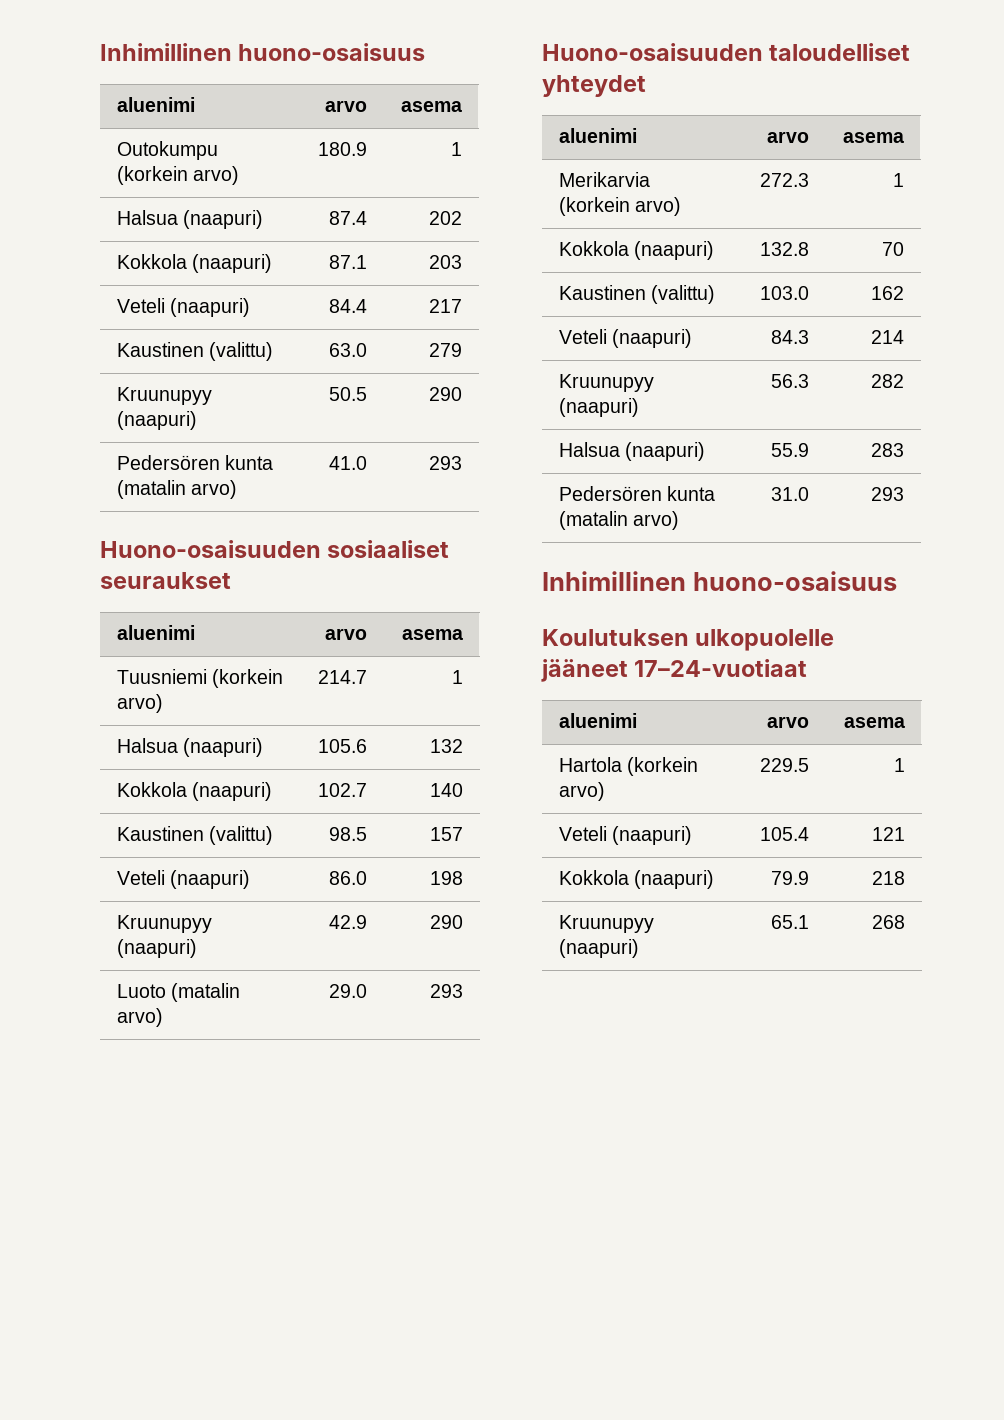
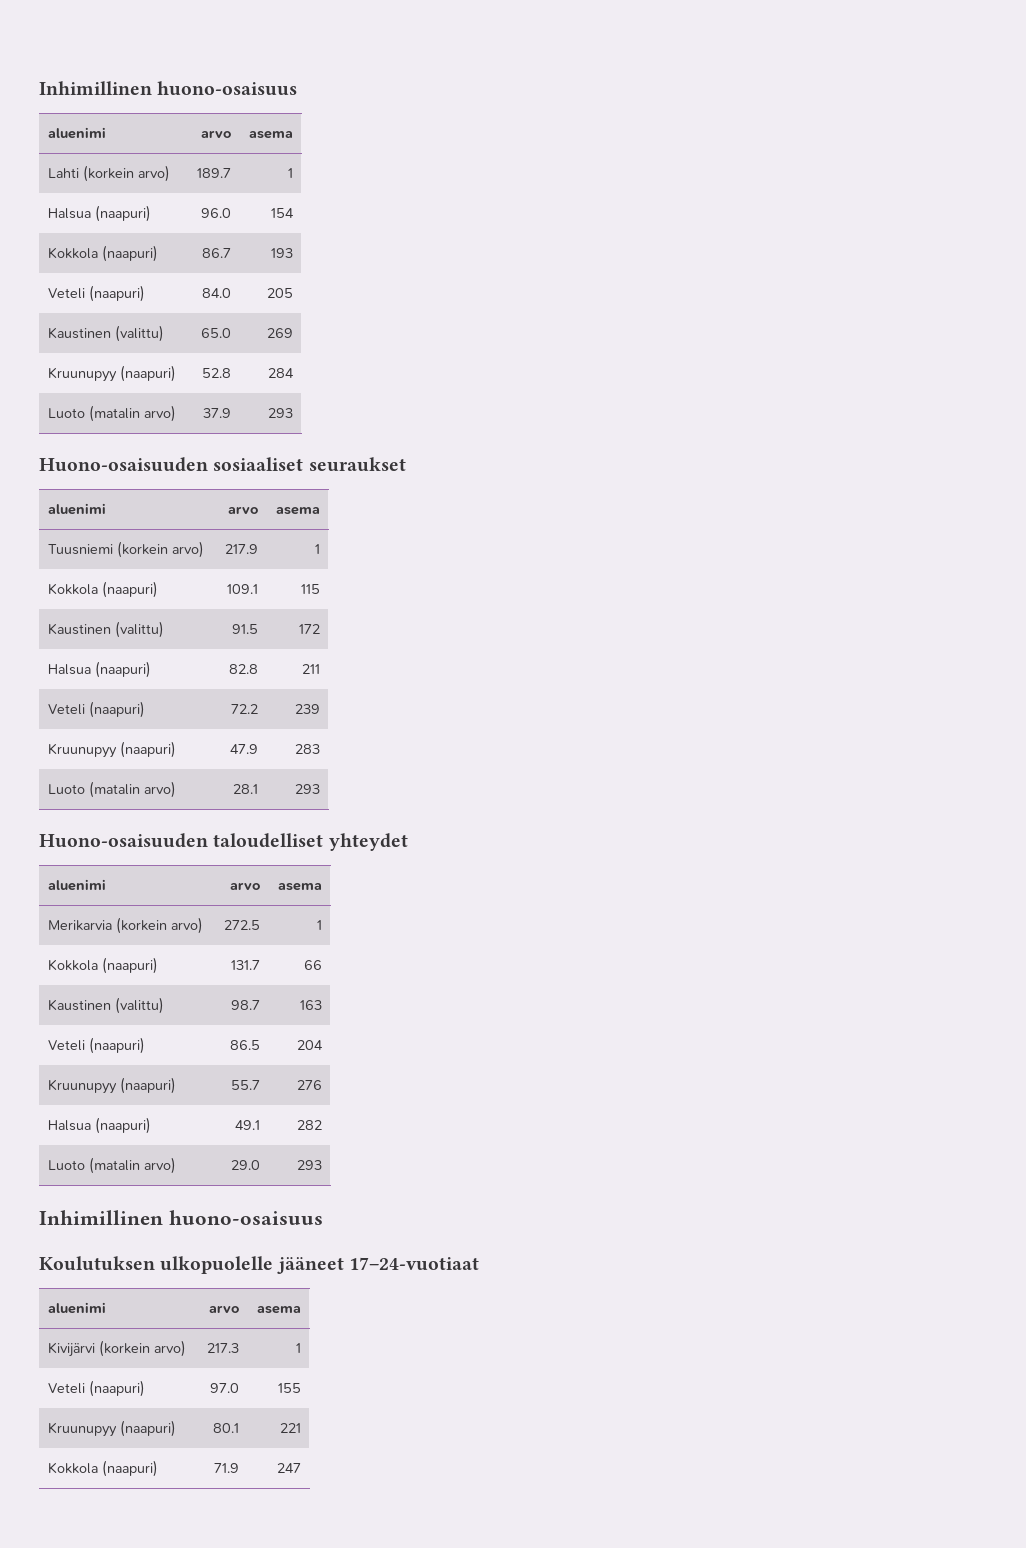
- Outokumpu (korkein arvo) | 180.9 | 1
- Halsua (naapuri) | 87.4 | 202
- Kokkola (naapuri) | 87.1 | 203
- Veteli (naapuri) | 84.4 | 217
- Kaustinen (valittu) | 63.0 | 279
- Kruunupyy (naapuri) | 50.5 | 290
- Pedersören kunta (matalin arvo) | 41.0 | 293
+ Lahti (korkein arvo) | 189.7 | 1
+ Halsua (naapuri) | 96.0 | 154
+ Kokkola (naapuri) | 86.7 | 193
+ Veteli (naapuri) | 84.0 | 205
+ Kaustinen (valittu) | 65.0 | 269
+ Kruunupyy (naapuri) | 52.8 | 284
+ Luoto (matalin arvo) | 37.9 | 293
- Tuusniemi (korkein arvo) | 214.7 | 1
- Halsua (naapuri) | 105.6 | 132
- Kokkola (naapuri) | 102.7 | 140
- Kaustinen (valittu) | 98.5 | 157
- Veteli (naapuri) | 86.0 | 198
- Kruunupyy (naapuri) | 42.9 | 290
- Luoto (matalin arvo) | 29.0 | 293
+ Tuusniemi (korkein arvo) | 217.9 | 1
+ Kokkola (naapuri) | 109.1 | 115
+ Kaustinen (valittu) | 91.5 | 172
+ Halsua (naapuri) | 82.8 | 211
+ Veteli (naapuri) | 72.2 | 239
+ Kruunupyy (naapuri) | 47.9 | 283
+ Luoto (matalin arvo) | 28.1 | 293
- Merikarvia (korkein arvo) | 272.3 | 1
- Kokkola (naapuri) | 132.8 | 70
- Kaustinen (valittu) | 103.0 | 162
- Veteli (naapuri) | 84.3 | 214
- Kruunupyy (naapuri) | 56.3 | 282
- Halsua (naapuri) | 55.9 | 283
- Pedersören kunta (matalin arvo) | 31.0 | 293
+ Merikarvia (korkein arvo) | 272.5 | 1
+ Kokkola (naapuri) | 131.7 | 66
+ Kaustinen (valittu) | 98.7 | 163
+ Veteli (naapuri) | 86.5 | 204
+ Kruunupyy (naapuri) | 55.7 | 276
+ Halsua (naapuri) | 49.1 | 282
+ Luoto (matalin arvo) | 29.0 | 293
- Hartola (korkein arvo) | 229.5 | 1
+ Kivijärvi (korkein arvo) | 217.3 | 1
- Veteli (naapuri) | 105.4 | 121
- Kokkola (naapuri) | 79.9 | 218
- Kruunupyy (naapuri) | 65.1 | 268
+ Veteli (naapuri) | 97.0 | 155
+ Kruunupyy (naapuri) | 80.1 | 221
+ Kokkola (naapuri) | 71.9 | 247

